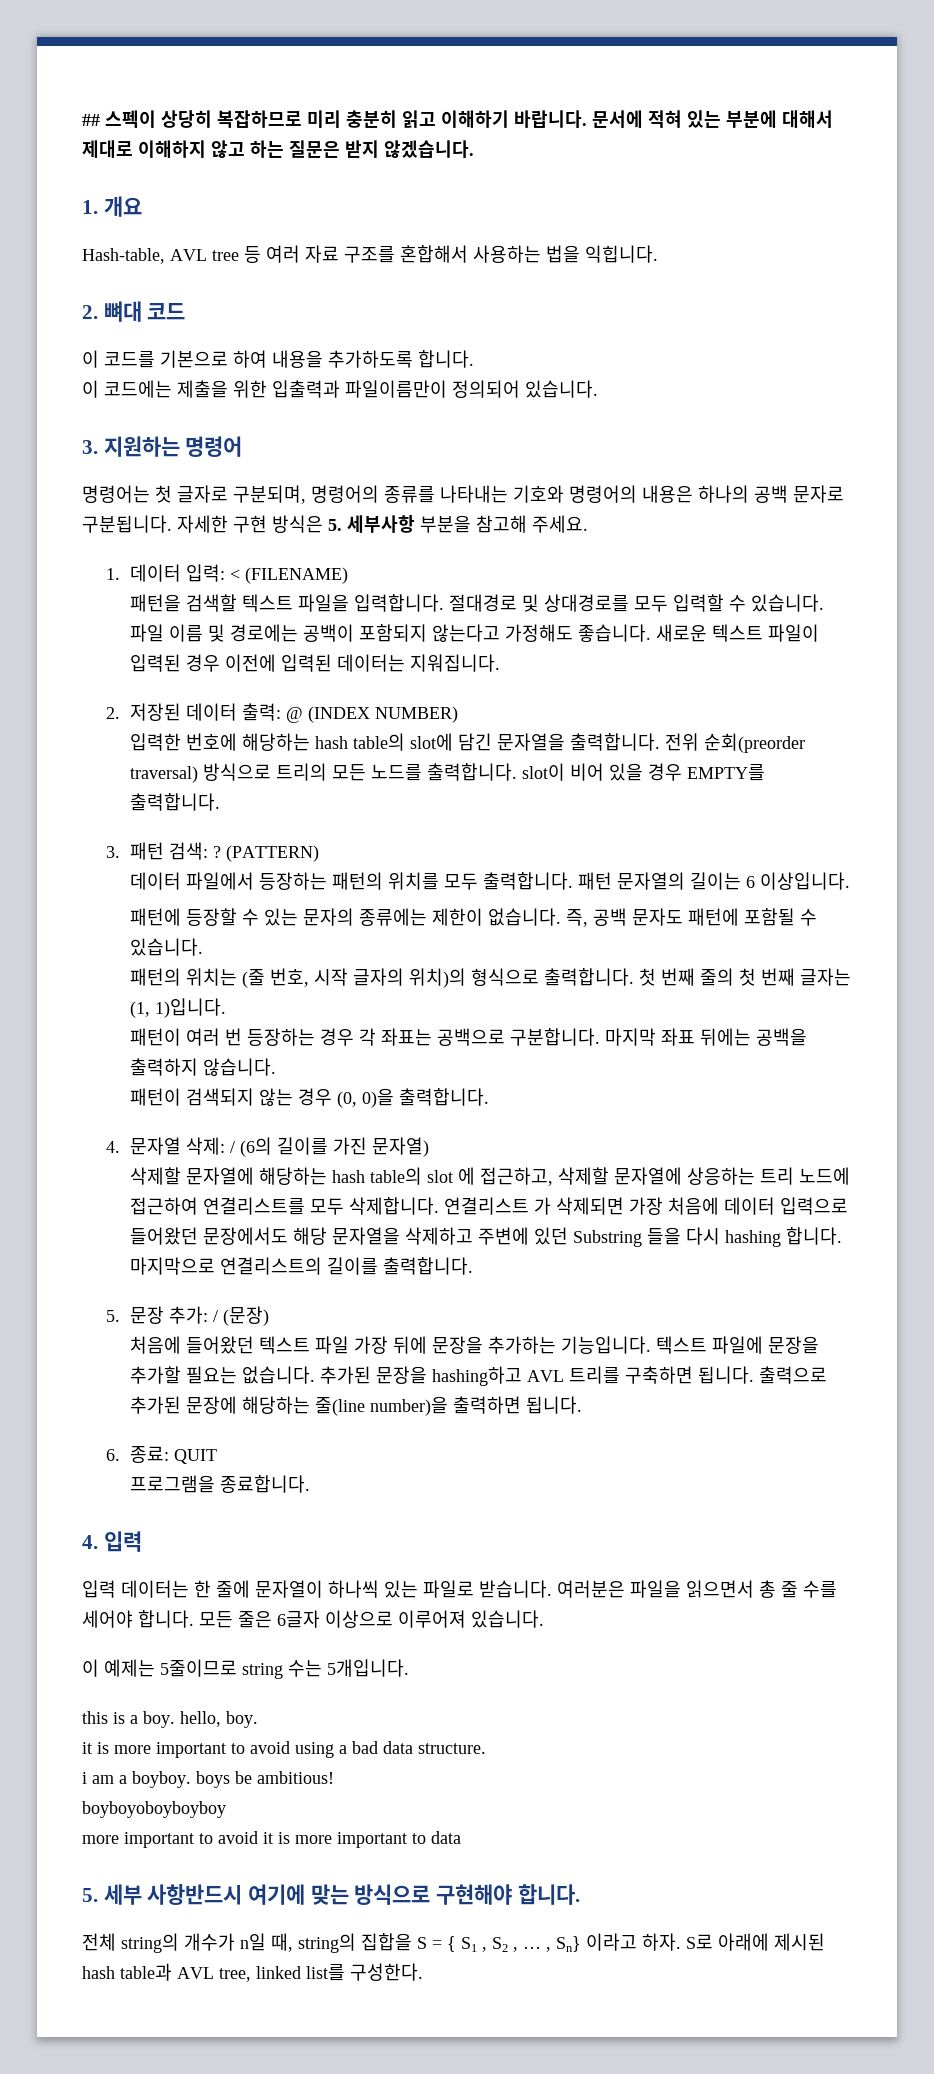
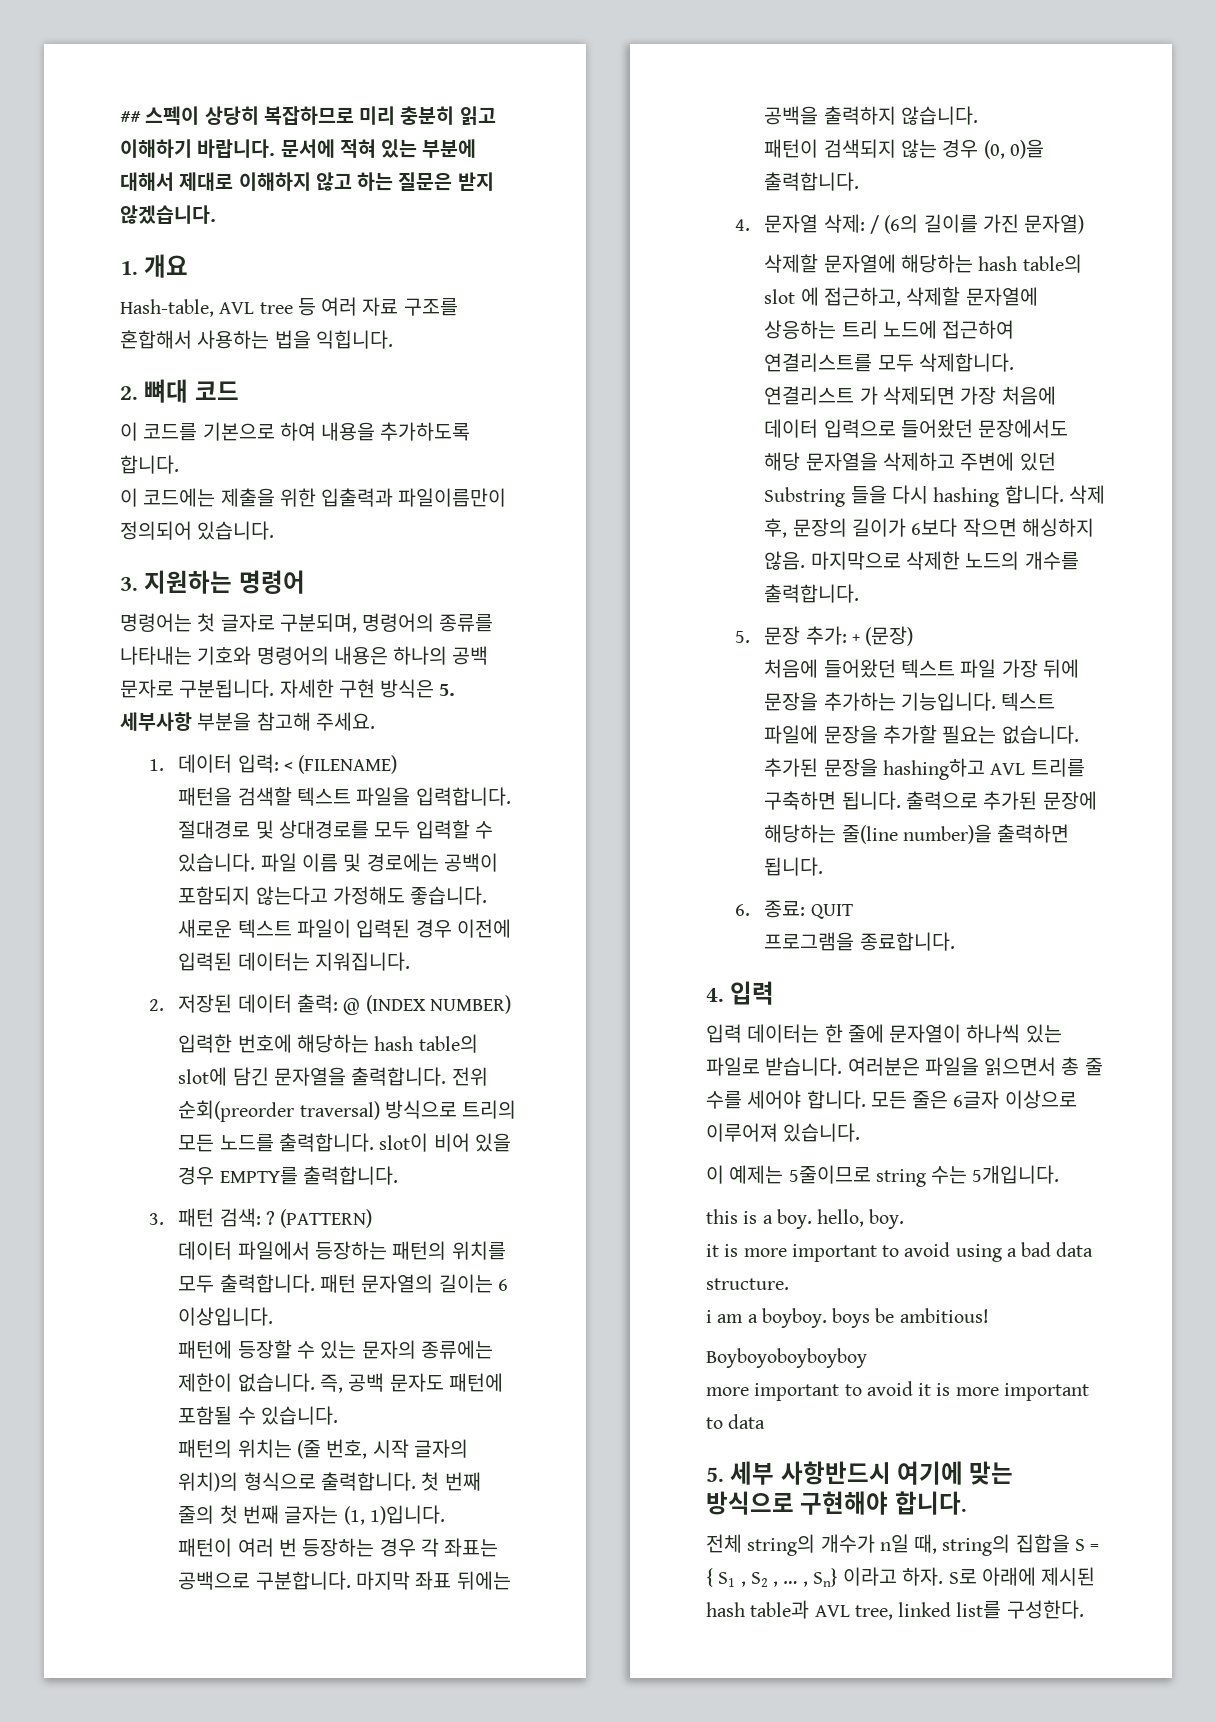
- 마지막으로 연결리스트의 길이를 출력합니다.
+ 삭제 후, 문장의 길이가 6보다 작으면 해싱하지 않음. 마지막으로 삭제한 노드의 개수를 출력합니다.
- 5. 문장 추가: / (문장)
+ 5. 문장 추가: + (문장)
- boyboyoboyboyboy
+ Boyboyoboyboyboy

